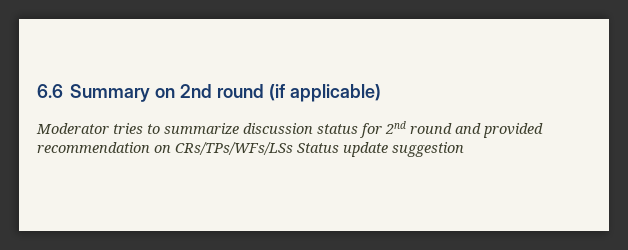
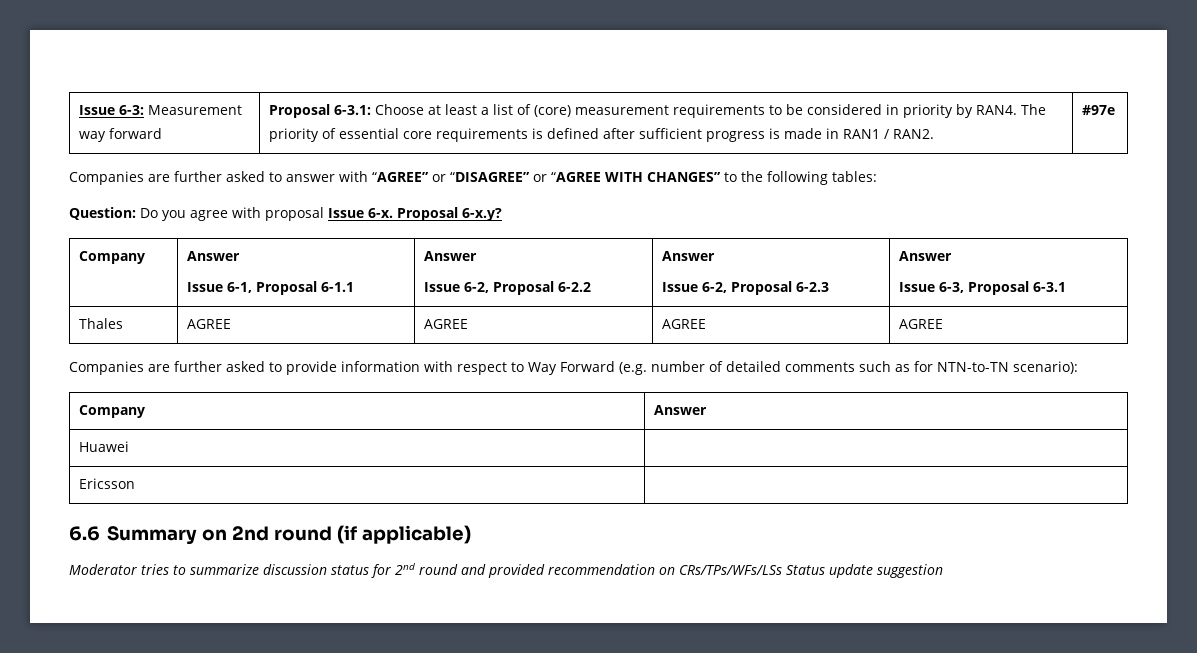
+ Issue 6-3: Measurement way forward | Proposal 6-3.1: Choose at least a list of (core) measurement requirements to be considered in priority by RAN4. The priority of essential core requirements is defined after sufficient progress is made in RAN1 / RAN2. | #97e
+ Companies are further asked to answer with “AGREE” or “DISAGREE” or “AGREE WITH CHANGES” to the following tables:
+ Question: Do you agree with proposal Issue 6-x. Proposal 6-x.y?
+ Company | Answer
+ Issue 6-1, Proposal 6-1.1 | Answer
+ Issue 6-2, Proposal 6-2.2 | Answer
+ Issue 6-2, Proposal 6-2.3 | Answer
+ Issue 6-3, Proposal 6-3.1
+ Thales | AGREE | AGREE | AGREE | AGREE
+ Companies are further asked to provide information with respect to Way Forward (e.g. number of detailed comments such as for NTN-to-TN scenario):
+ Company | Answer
+ Huawei |
+ Ericsson |

